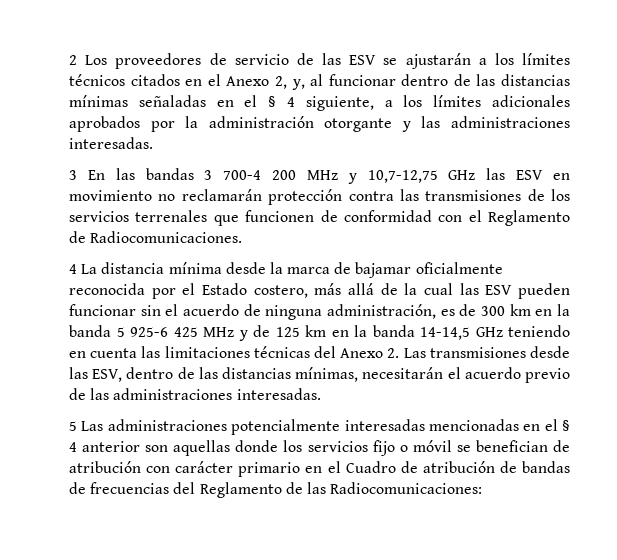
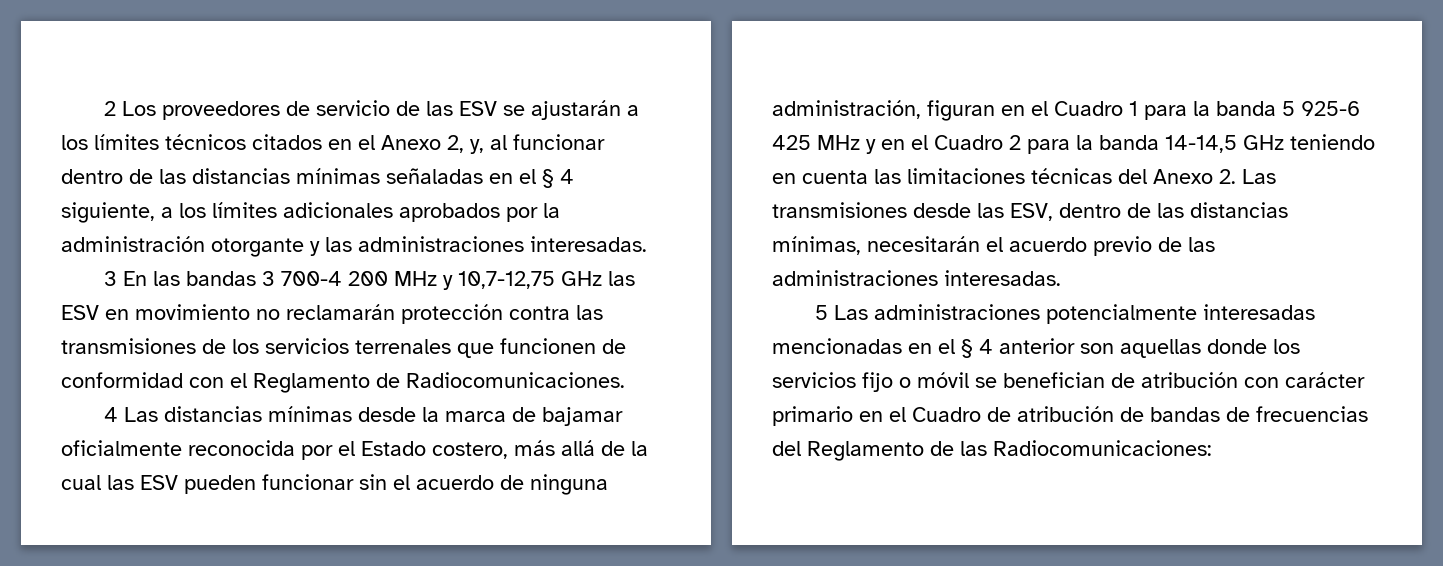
- 4 La distancia mínima desde la marca de bajamar oficialmente reconocida por el Estado costero, más allá de la cual las ESV pueden funcionar sin el acuerdo de ninguna administración, es de 300 km en la banda 5 925-6 425 MHz y de 125 km en la banda 14-14,5 GHz teniendo en cuenta las limitaciones técnicas del Anexo 2. Las transmisiones desde las ESV, dentro de las distancias mínimas, necesitarán el acuerdo previo de las administraciones interesadas.
+ 4 Las distancias mínimas desde la marca de bajamar oficialmente reconocida por el Estado costero, más allá de la cual las ESV pueden funcionar sin el acuerdo de ninguna administración, figuran en el Cuadro 1 para la banda 5 925-6 425 MHz y en el Cuadro 2 para la banda 14-14,5 GHz teniendo en cuenta las limitaciones técnicas del Anexo 2. Las transmisiones desde las ESV, dentro de las distancias mínimas, necesitarán el acuerdo previo de las administraciones interesadas.

